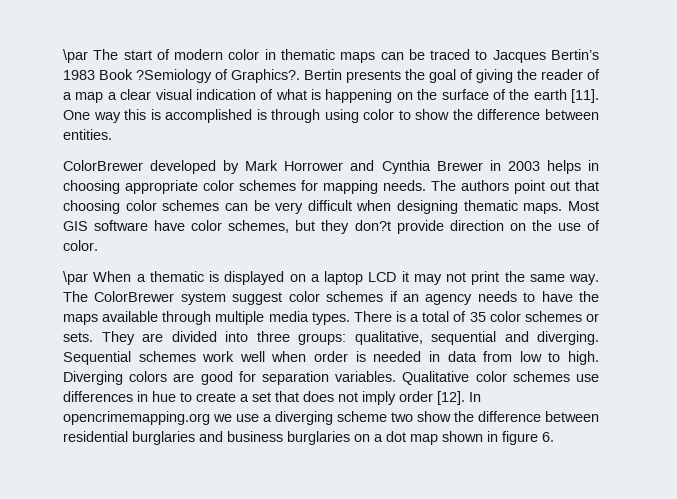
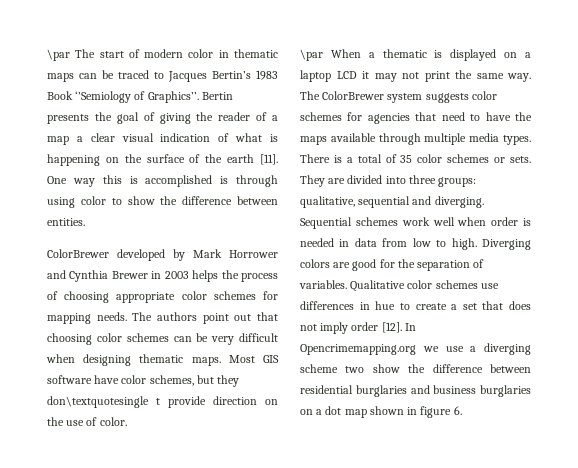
- \par The start of modern color in thematic maps can be traced to Jacques Bertin’s 1983 Book ?Semiology of Graphics?.
+ \par The start of modern color in thematic maps can be traced to Jacques Bertin’s 1983 Book ‘’Semiology of Graphics’’.
- ColorBrewer developed by Mark Horrower and Cynthia Brewer in 2003 helps in choosing appropriate color schemes for mapping needs.
+ ColorBrewer developed by Mark Horrower and Cynthia Brewer in 2003 helps the process of choosing appropriate color schemes for mapping needs.
- Most GIS software have color schemes, but they don?t provide direction on the use of color.
+ Most GIS software have color schemes, but they don\textquotesingle t provide direction on the use of color.
- The ColorBrewer system suggest color schemes if an agency needs to have the maps available through multiple media types.
+ The ColorBrewer system suggests color schemes for agencies that need to have the maps available through multiple media types.
- Diverging colors are good for separation variables.
+ Diverging colors are good for the separation of variables.
- In opencrimemapping.org we use a diverging scheme two show the difference between residential burglaries and business burglaries on a dot map shown in figure 6.
+ In Opencrimemapping.org we use a diverging scheme two show the difference between residential burglaries and business burglaries on a dot map shown in figure 6.

